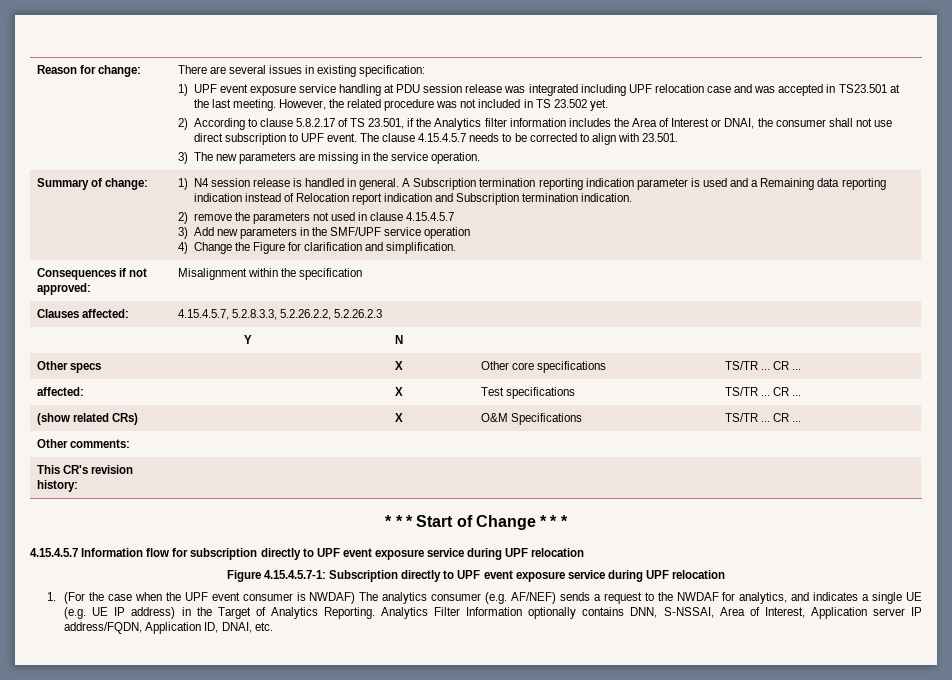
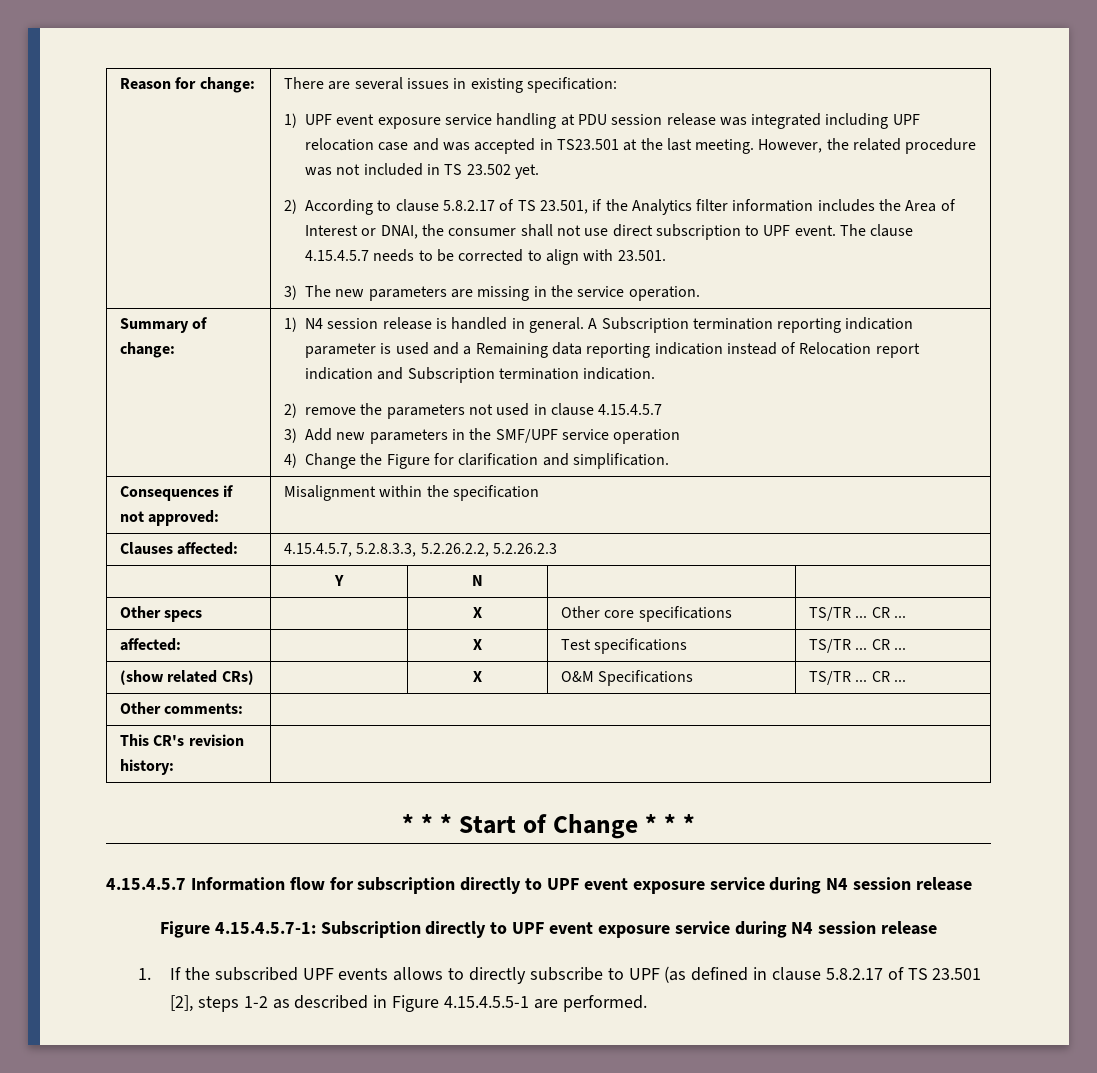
- 4.15.4.5.7 Information flow for subscription directly to UPF event exposure service during UPF relocation
+ 4.15.4.5.7 Information flow for subscription directly to UPF event exposure service during N4 session release
- Figure 4.15.4.5.7-1: Subscription directly to UPF event exposure service during UPF relocation
- 1. (For the case when the UPF event consumer is NWDAF) The analytics consumer (e.g. AF/NEF) sends a request to the NWDAF for analytics, and indicates a single UE (e.g. UE IP address) in the Target of Analytics Reporting. Analytics Filter Information optionally contains DNN, S-NSSAI, Area of Interest, Application server IP address/FQDN, Application ID, DNAI, etc.
+ Figure 4.15.4.5.7-1: Subscription directly to UPF event exposure service during N4 session release
+ 1. If the subscribed UPF events allows to directly subscribe to UPF (as defined in clause 5.8.2.17 of TS 23.501 [2], steps 1-2 as described in Figure 4.15.4.5.5-1 are performed.

